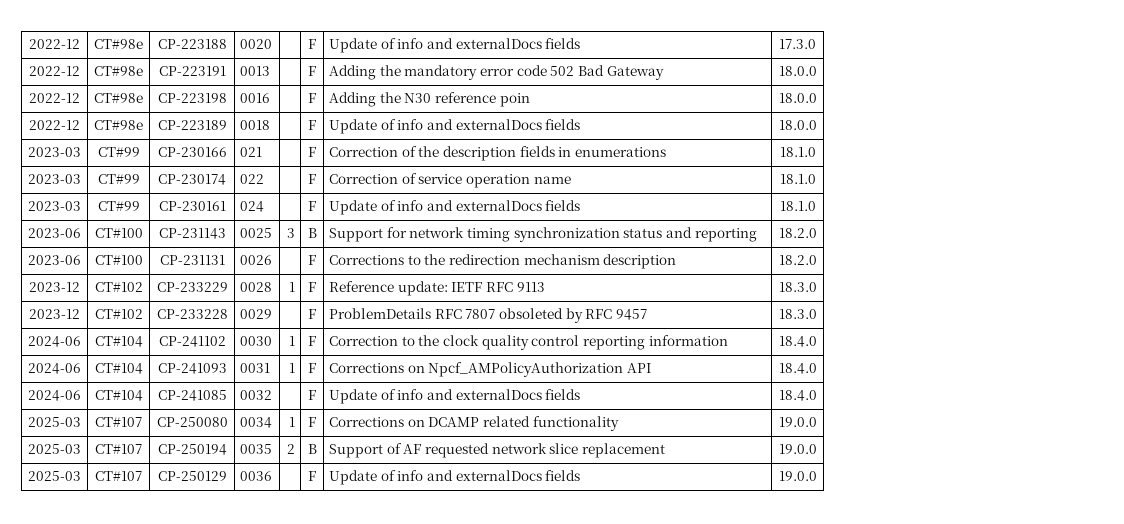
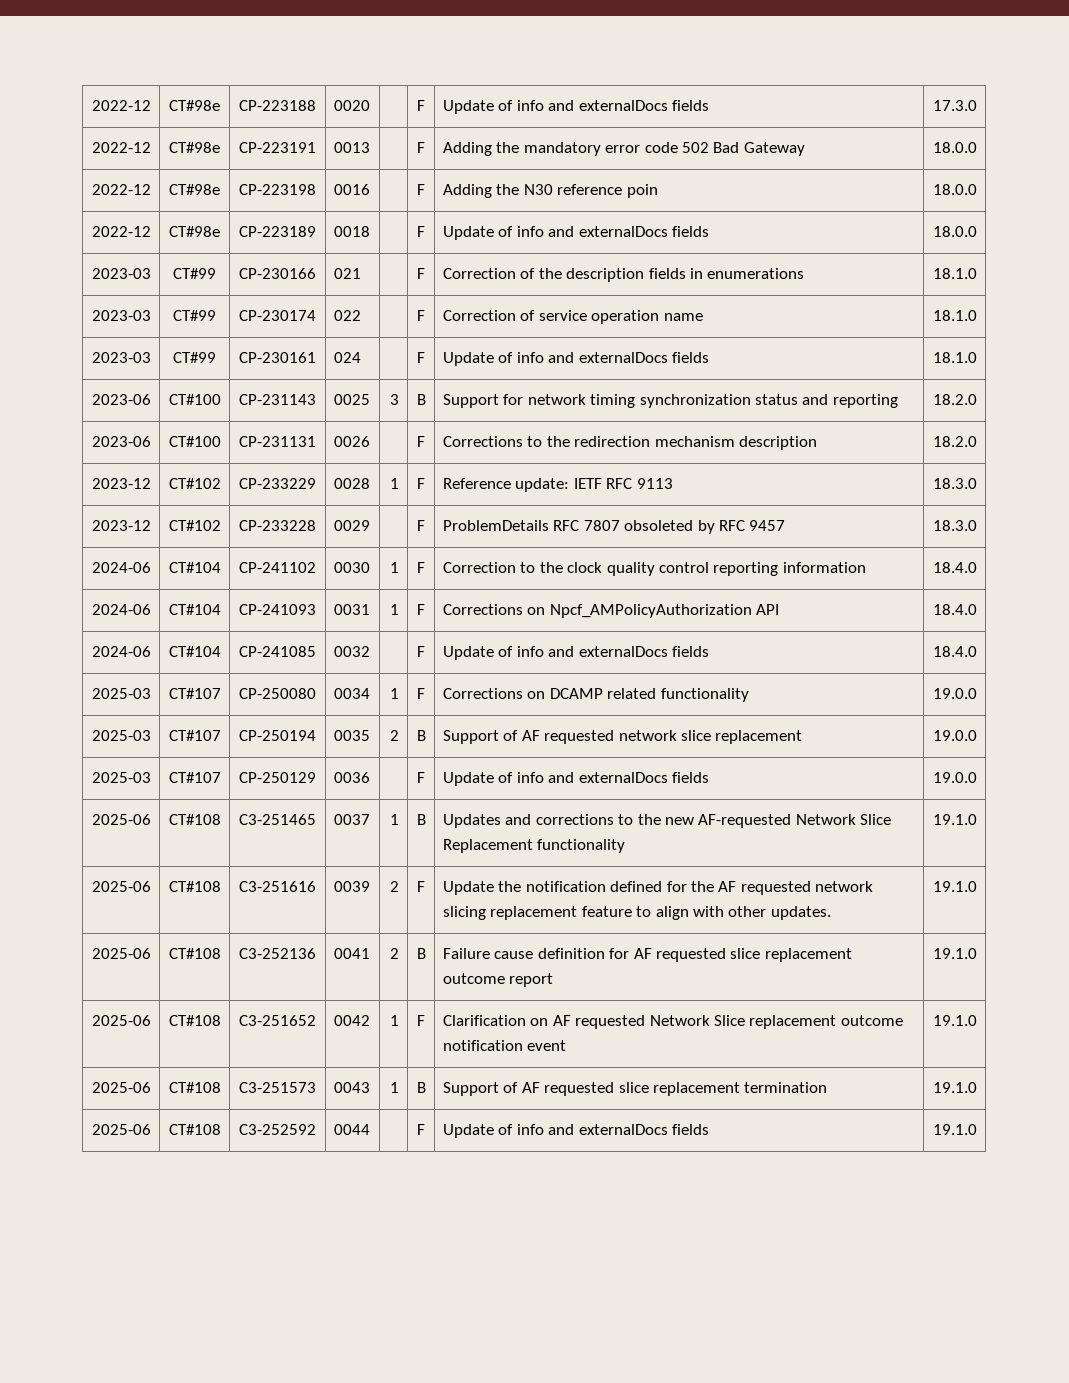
+ 2025-06 | CT#108 | C3-251465 | 0037 | 1 | B | Updates and corrections to the new AF-requested Network Slice Replacement functionality | 19.1.0
+ 2025-06 | CT#108 | C3-251616 | 0039 | 2 | F | Update the notification defined for the AF requested network slicing replacement feature to align with other updates. | 19.1.0
+ 2025-06 | CT#108 | C3-252136 | 0041 | 2 | B | Failure cause definition for AF requested slice replacement outcome report | 19.1.0
+ 2025-06 | CT#108 | C3-251652 | 0042 | 1 | F | Clarification on AF requested Network Slice replacement outcome notification event | 19.1.0
+ 2025-06 | CT#108 | C3-251573 | 0043 | 1 | B | Support of AF requested slice replacement termination | 19.1.0
+ 2025-06 | CT#108 | C3-252592 | 0044 | | F | Update of info and externalDocs fields | 19.1.0

